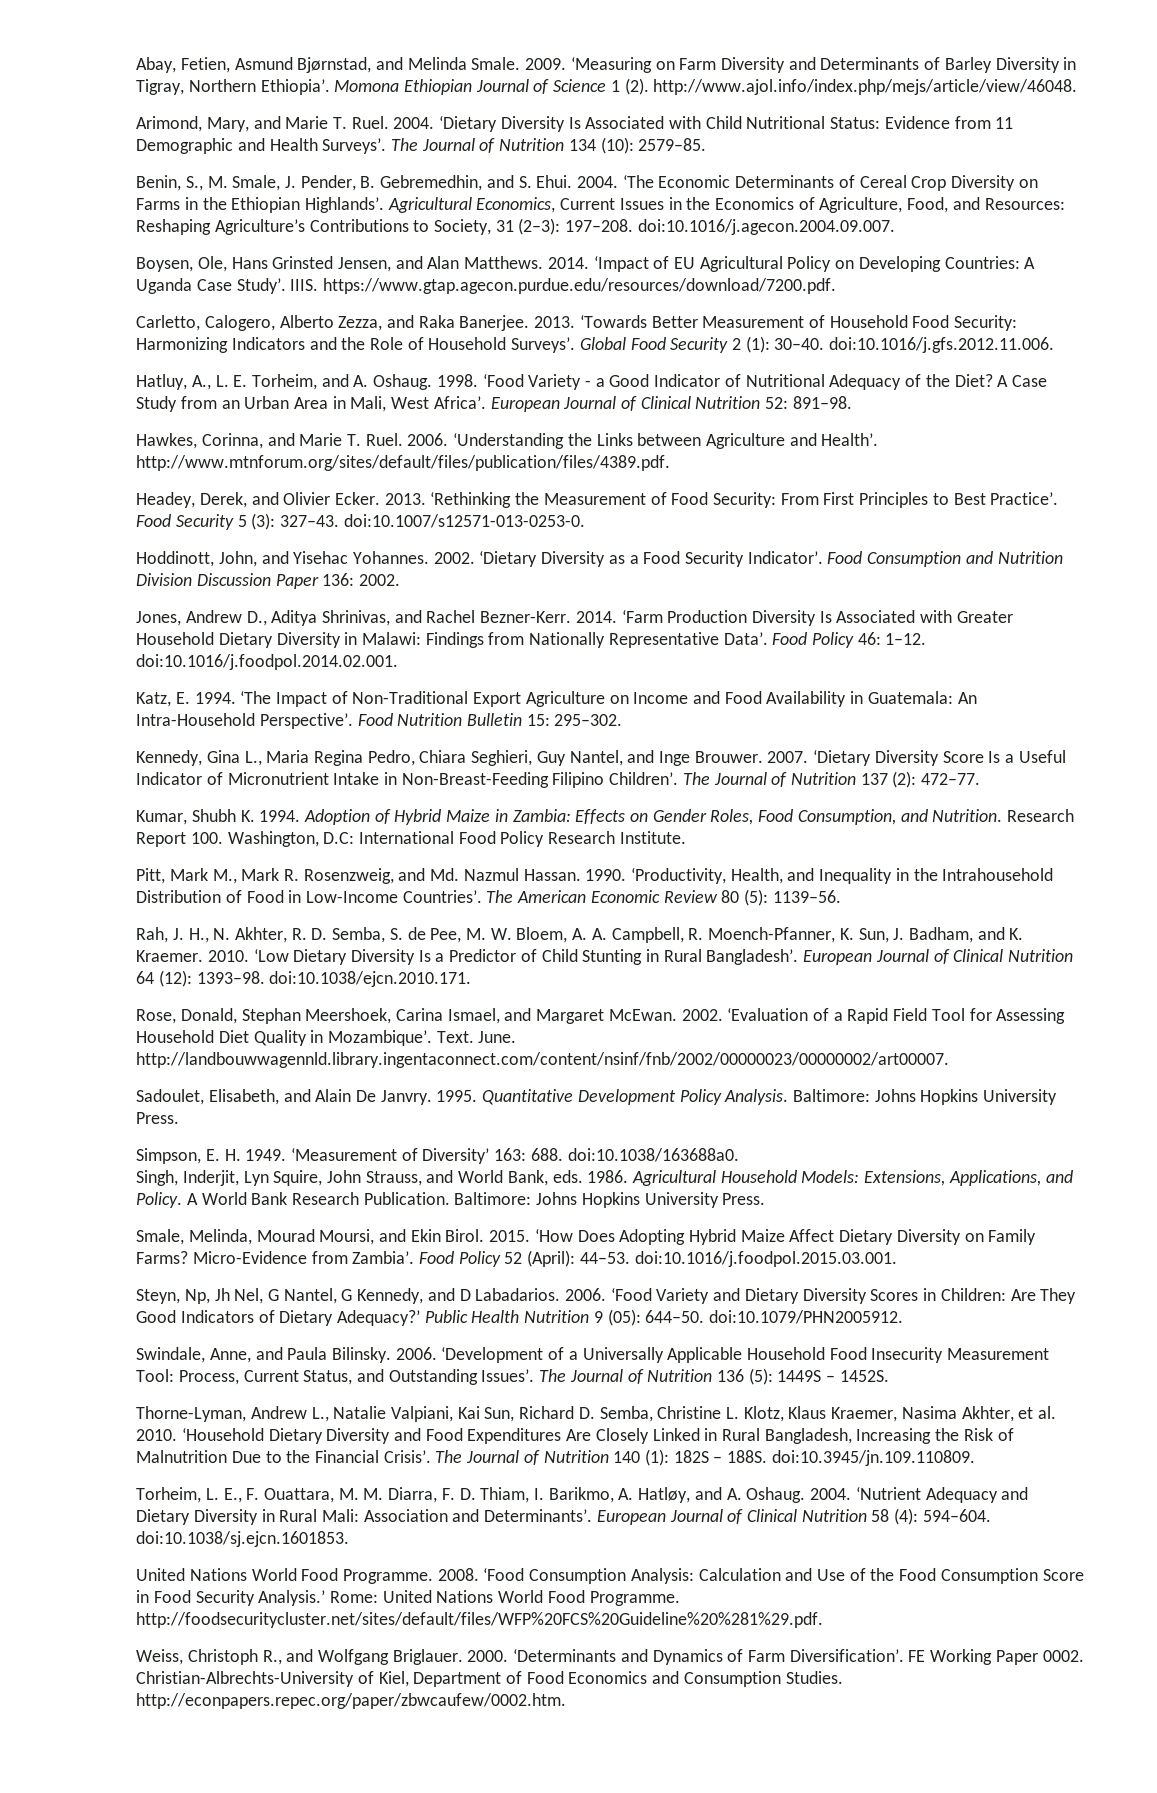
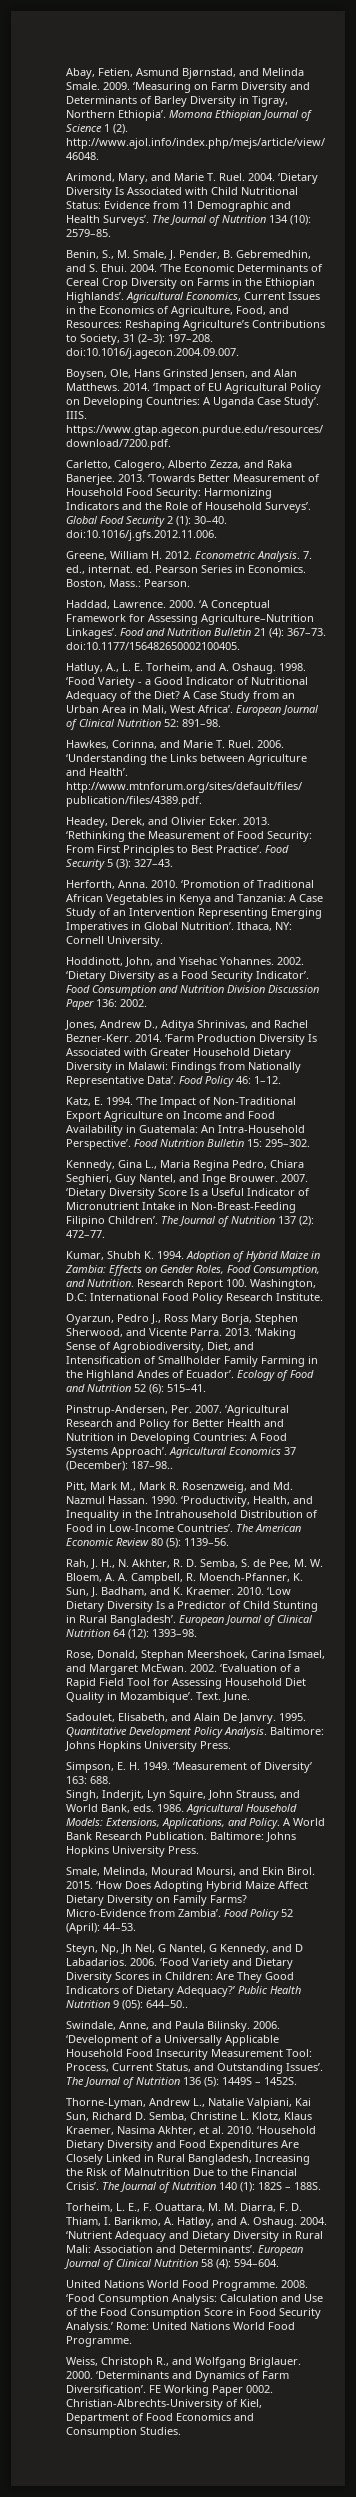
+ Greene, William H. 2012. Econometric Analysis. 7. ed., internat. ed. Pearson Series in Economics. Boston, Mass.: Pearson.
+ Haddad, Lawrence. 2000. ‘A Conceptual Framework for Assessing Agriculture–Nutrition Linkages’. Food and Nutrition Bulletin 21 (4): 367–73. doi:10.1177/156482650002100405.
- Food Security 5 (3): 327–43. doi:10.1007/s12571-013-0253-0.
+ Food Security 5 (3): 327–43.
+ Herforth, Anna. 2010. ‘Promotion of Traditional African Vegetables in Kenya and Tanzania: A Case Study of an Intervention Representing Emerging Imperatives in Global Nutrition’. Ithaca, NY: Cornell University.
- Food Policy 46: 1–12. doi:10.1016/j.foodpol.2014.02.001.
+ Food Policy 46: 1–12.
+ Oyarzun, Pedro J., Ross Mary Borja, Stephen Sherwood, and Vicente Parra. 2013. ‘Making Sense of Agrobiodiversity, Diet, and Intensification of Smallholder Family Farming in the Highland Andes of Ecuador’. Ecology of Food and Nutrition 52 (6): 515–41.
+ Pinstrup-Andersen, Per. 2007. ‘Agricultural Research and Policy for Better Health and Nutrition in Developing Countries: A Food Systems Approach’. Agricultural Economics 37 (December): 187–98..
- European Journal of Clinical Nutrition 64 (12): 1393–98. doi:10.1038/ejcn.2010.171.
+ European Journal of Clinical Nutrition 64 (12): 1393–98.
- June. http://landbouwwagennld.library.ingentaconnect.com/content/nsinf/fnb/2002/00000023/00000002/art00007.
+ June.
- ‘Measurement of Diversity’ 163: 688. doi:10.1038/163688a0.
+ ‘Measurement of Diversity’ 163: 688.
- Food Policy 52 (April): 44–53. doi:10.1016/j.foodpol.2015.03.001.
+ Food Policy 52 (April): 44–53.
- Public Health Nutrition 9 (05): 644–50. doi:10.1079/PHN2005912.
+ Public Health Nutrition 9 (05): 644–50..
- The Journal of Nutrition 140 (1): 182S – 188S. doi:10.3945/jn.109.110809.
+ The Journal of Nutrition 140 (1): 182S – 188S.
- European Journal of Clinical Nutrition 58 (4): 594–604. doi:10.1038/sj.ejcn.1601853.
+ European Journal of Clinical Nutrition 58 (4): 594–604.
- Rome: United Nations World Food Programme. http://foodsecuritycluster.net/sites/default/files/WFP%20FCS%20Guideline%20%281%29.pdf.
+ Rome: United Nations World Food Programme.
- Christian-Albrechts-University of Kiel, Department of Food Economics and Consumption Studies. http://econpapers.repec.org/paper/zbwcaufew/0002.htm.
+ Christian-Albrechts-University of Kiel, Department of Food Economics and Consumption Studies.

